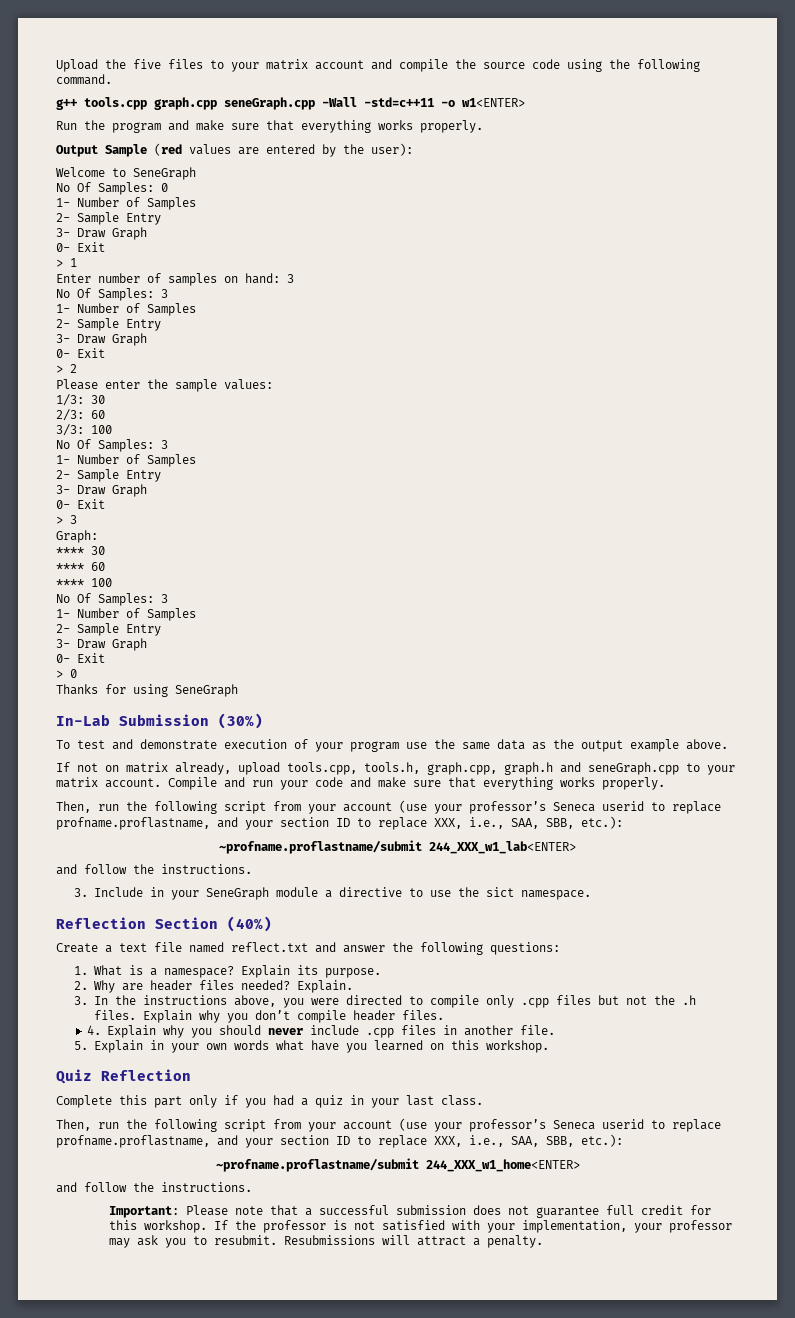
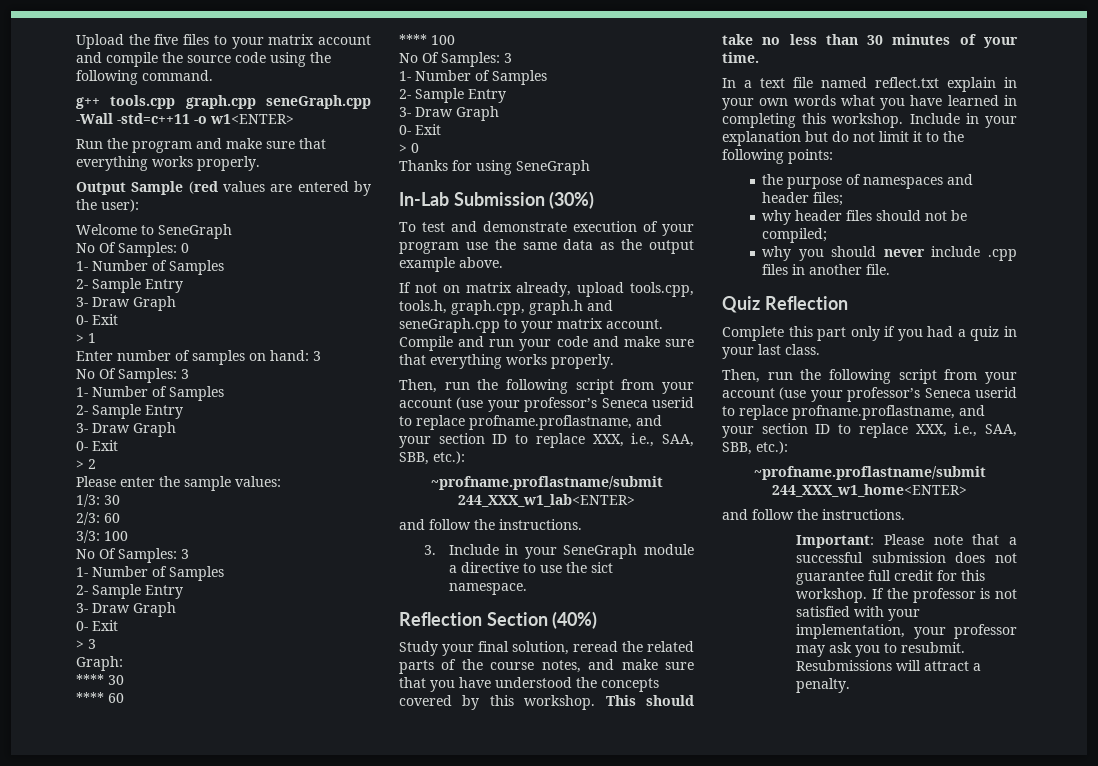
- Create a text file named reflect.txt and answer the following questions:
- 1. What is a namespace? Explain its purpose.
- 2. Why are header files needed? Explain.
- 3. In the instructions above, you were directed to compile only .cpp files but not the .h files. Explain why you don’t compile header files.
- 4. Explain why you should never include .cpp files in another file.
+ Study your final solution, reread the related parts of the course notes, and make sure that you have understood the concepts covered by this workshop. This should take no less than 30 minutes of your time.
+ In a text file named reflect.txt explain in your own words what you have learned in completing this workshop. Include in your explanation but do not limit it to the following points:
+ the purpose of namespaces and header files;
+ why header files should not be compiled;
+ why you should never include .cpp files in another file.
- 5. Explain in your own words what have you learned on this workshop.

